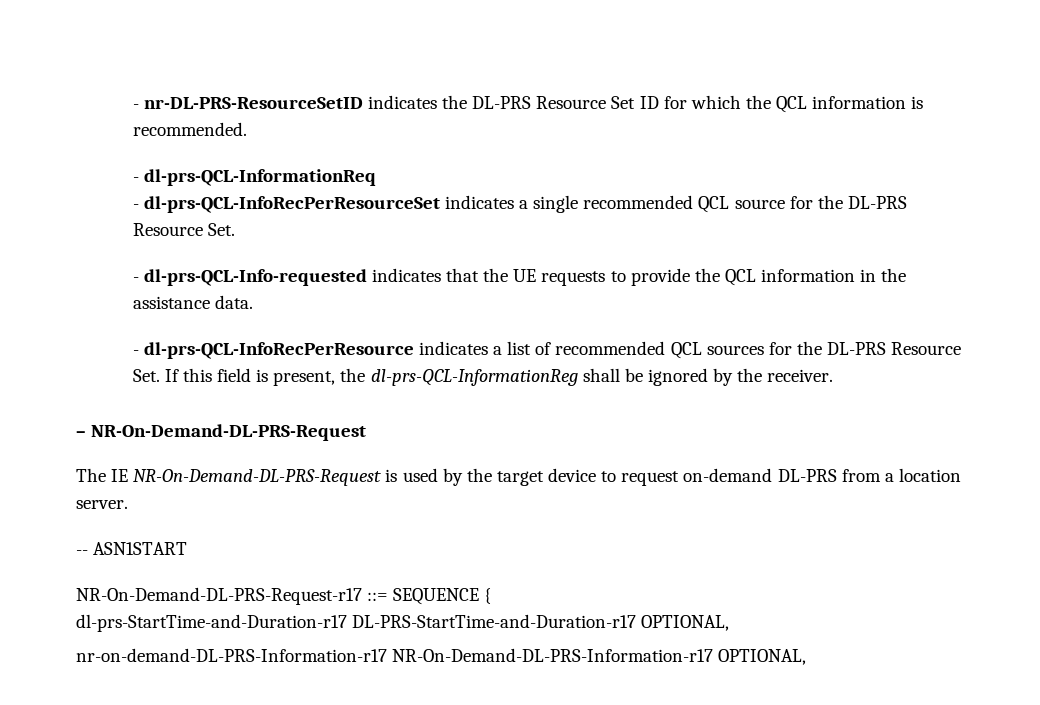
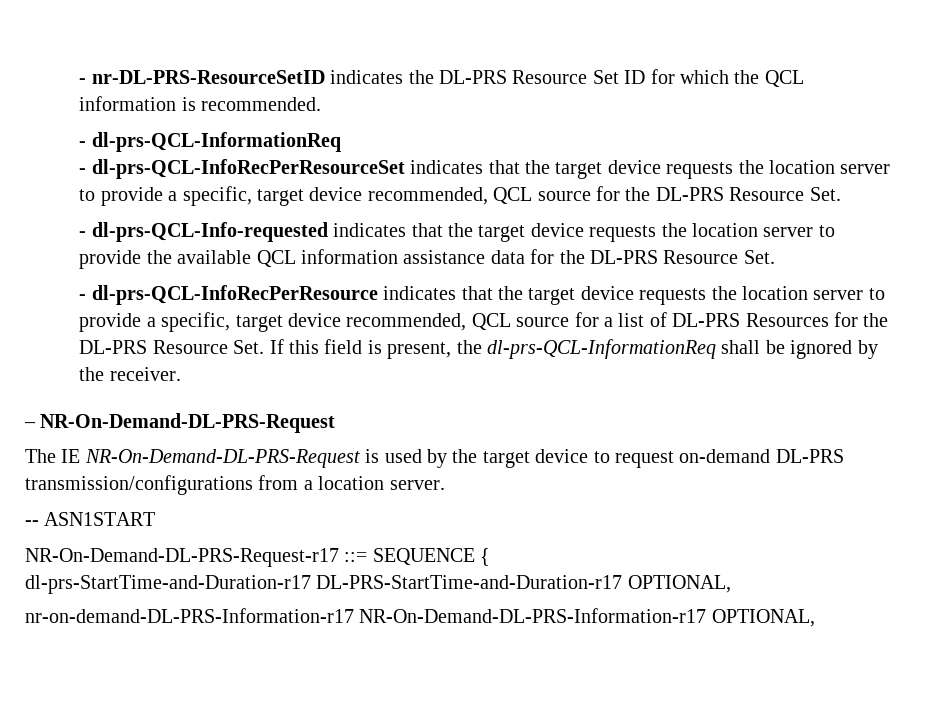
- - dl-prs-QCL-InfoRecPerResourceSet indicates a single recommended QCL source for the DL-PRS Resource Set.
+ - dl-prs-QCL-InfoRecPerResourceSet indicates that the target device requests the location server to provide a specific, target device recommended, QCL source for the DL-PRS Resource Set.
- - dl-prs-QCL-Info-requested indicates that the UE requests to provide the QCL information in the assistance data.
- - dl-prs-QCL-InfoRecPerResource indicates a list of recommended QCL sources for the DL-PRS Resource Set. If this field is present, the dl-prs-QCL-InformationReg shall be ignored by the receiver.
+ - dl-prs-QCL-Info-requested indicates that the target device requests the location server to provide the available QCL information assistance data for the DL-PRS Resource Set.
+ - dl-prs-QCL-InfoRecPerResource indicates that the target device requests the location server to provide a specific, target device recommended, QCL source for a list of DL-PRS Resources for the DL-PRS Resource Set. If this field is present, the dl-prs-QCL-InformationReq shall be ignored by the receiver.
- The IE NR-On-Demand-DL-PRS-Request is used by the target device to request on-demand DL-PRS from a location server.
+ The IE NR-On-Demand-DL-PRS-Request is used by the target device to request on-demand DL-PRS transmission/configurations from a location server.

